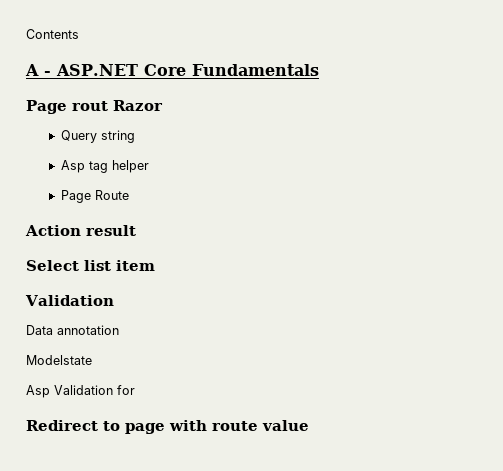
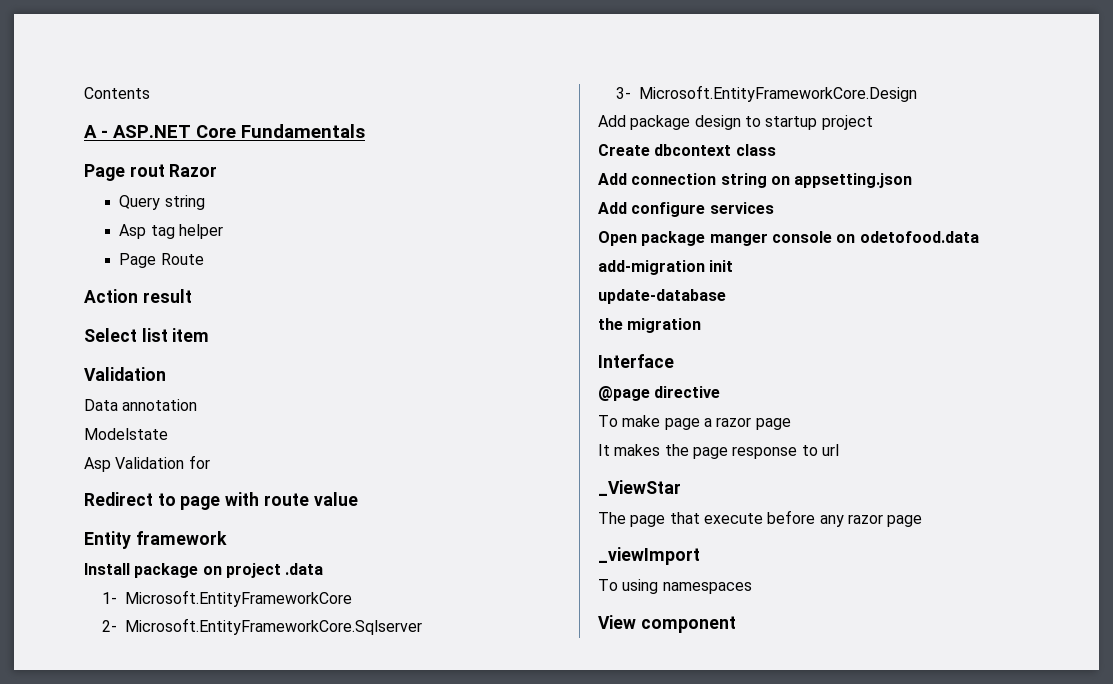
+ Entity framework
+ Install package on project .data
+ 1- Microsoft.EntityFrameworkCore
+ 2- Microsoft.EntityFrameworkCore.Sqlserver
+ 3- Microsoft.EntityFrameworkCore.Design
+ Add package design to startup project
+ Create dbcontext class
+ Add connection string on appsetting.json
+ Add configure services
+ Open package manger console on odetofood.data
+ add-migration init
+ update-database
+ the migration
+ Interface
+ @page directive
+ To make page a razor page
+ It makes the page response to url
+ _ViewStar
+ The page that execute before any razor page
+ _viewImport
+ To using namespaces
+ View component

